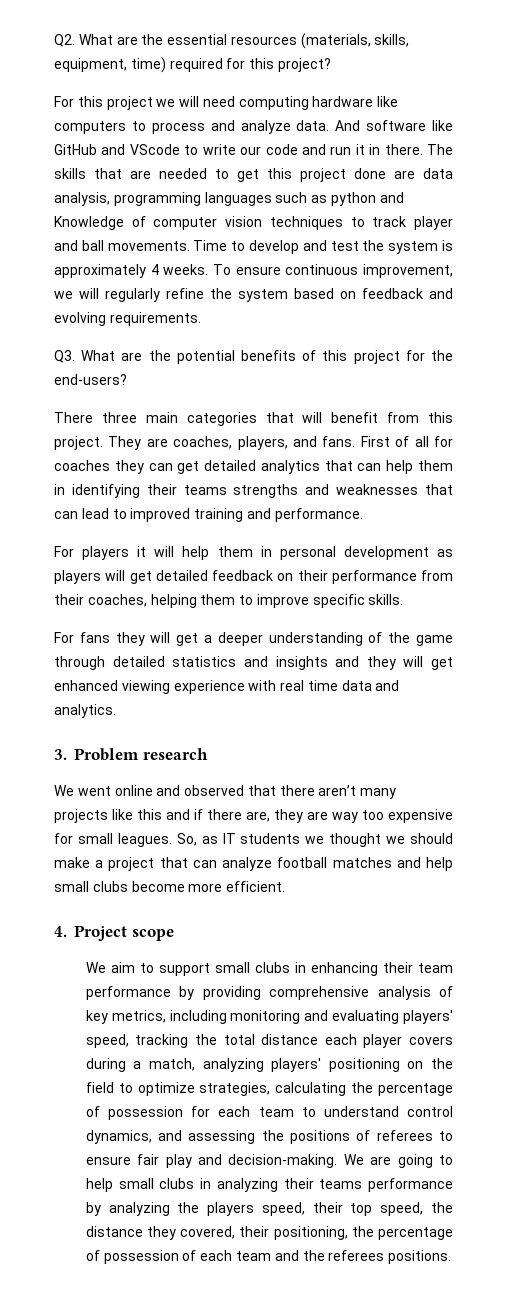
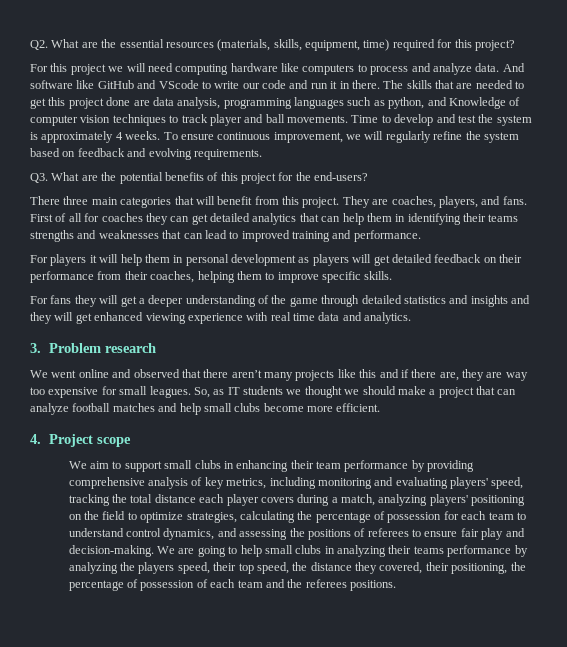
- The skills that are needed to get this project done are data analysis, programming languages such as python and Knowledge of computer vision techniques to track player and ball movements.
+ The skills that are needed to get this project done are data analysis, programming languages such as python, and Knowledge of computer vision techniques to track player and ball movements.

